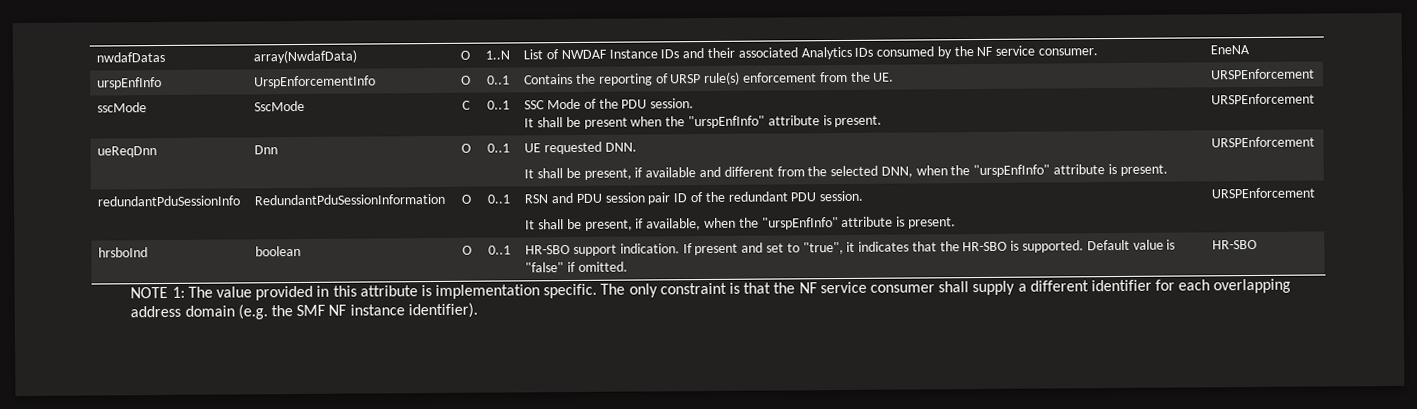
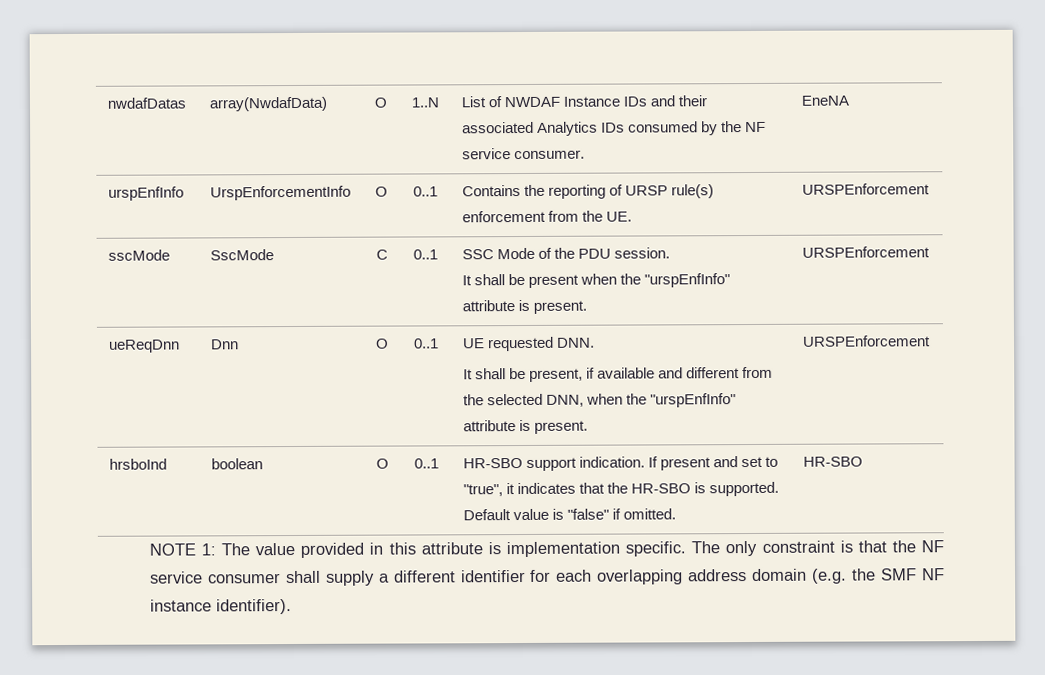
- redundantPduSessionInfo | RedundantPduSessionInformation | O | 0..1 | RSN and PDU session pair ID of the redundant PDU session.
- It shall be present, if available, when the "urspEnfInfo" attribute is present. | URSPEnforcement

